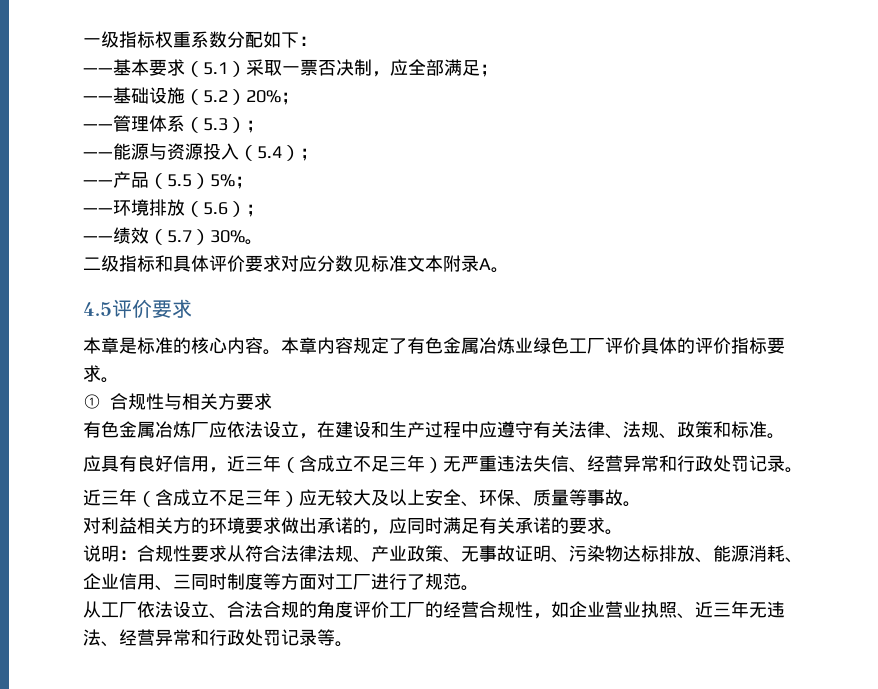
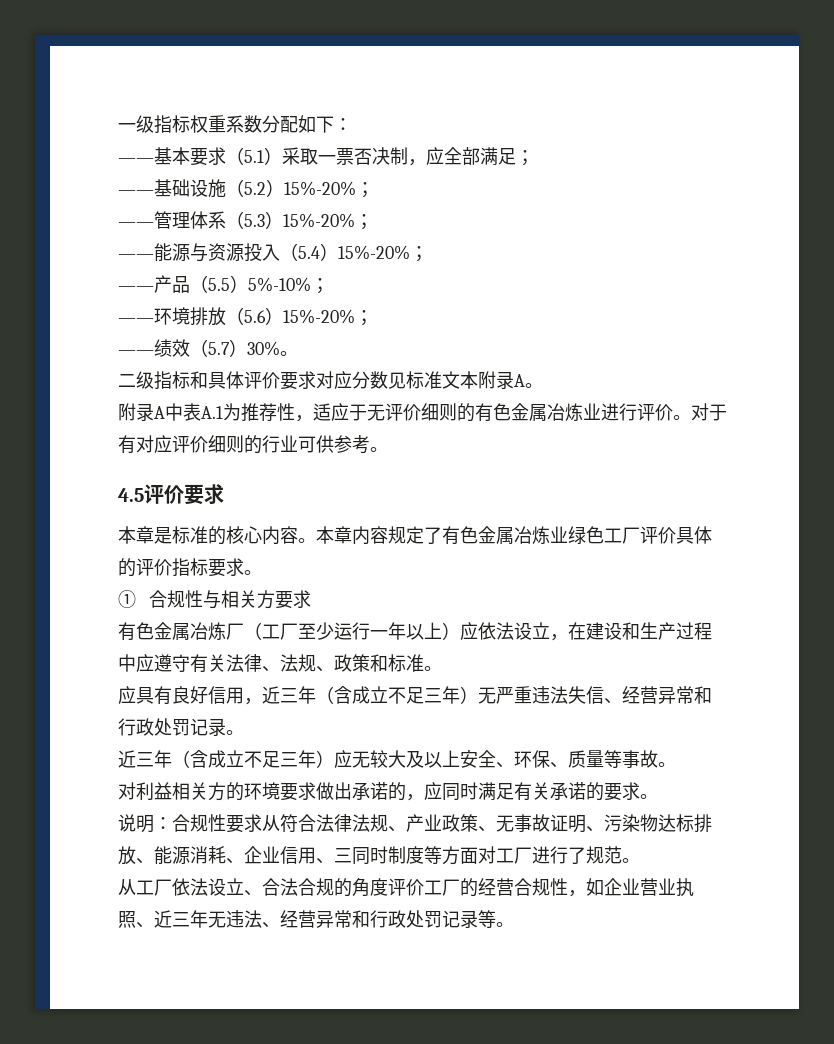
- ——基础设施（5.2）20%；
+ ——基础设施（5.2）15%-20%；
- ——管理体系（5.3）；
+ ——管理体系（5.3）15%-20%；
- ——能源与资源投入（5.4）；
+ ——能源与资源投入（5.4）15%-20%；
- ——产品（5.5）5%；
+ ——产品（5.5）5%-10%；
- ——环境排放（5.6）；
+ ——环境排放（5.6）15%-20%；
+ 附录A中表A.1为推荐性，适应于无评价细则的有色金属冶炼业进行评价。对于有对应评价细则的行业可供参考。
- 有色金属冶炼厂应依法设立，在建设和生产过程中应遵守有关法律、法规、政策和标准。
+ 有色金属冶炼厂（工厂至少运行一年以上）应依法设立，在建设和生产过程中应遵守有关法律、法规、政策和标准。

